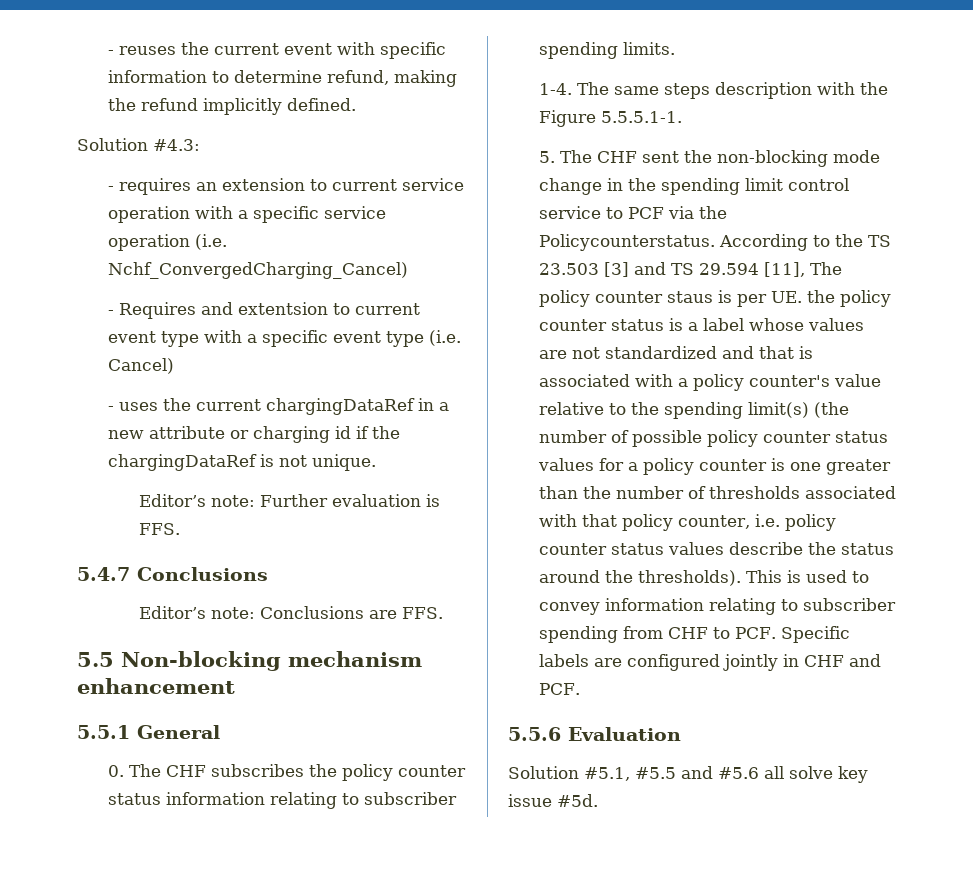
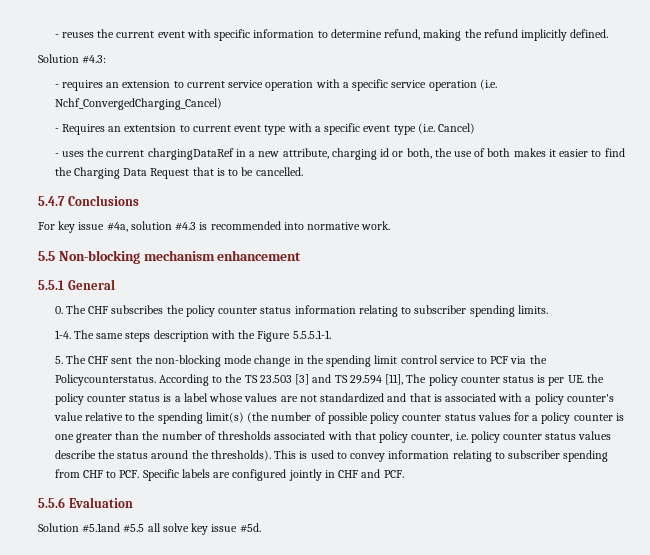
- - Requires and extentsion to current event type with a specific event type (i.e. Cancel)
+ - Requires an extentsion to current event type with a specific event type (i.e. Cancel)
- - uses the current chargingDataRef in a new attribute or charging id if the chargingDataRef is not unique.
- Editor’s note: Further evaluation is FFS.
+ - uses the current chargingDataRef in a new attribute, charging id or both, the use of both makes it easier to find the Charging Data Request that is to be cancelled.
  5.4.7 Conclusions
- Editor’s note: Conclusions are FFS.
+ For key issue #4a, solution #4.3 is recommended into normative work.
- According to the TS 23.503 [3] and TS 29.594 [11], The policy counter staus is per UE. the policy counter status is a label whose values are not standardized and that is associated with a policy counter's value relative to the spending limit(s) (the number of possible policy counter status values for a policy counter is one greater than the number of thresholds associated with that policy counter, i.e. policy counter status values describe the status around the thresholds).
+ According to the TS 23.503 [3] and TS 29.594 [11], The policy counter status is per UE. the policy counter status is a label whose values are not standardized and that is associated with a policy counter's value relative to the spending limit(s) (the number of possible policy counter status values for a policy counter is one greater than the number of thresholds associated with that policy counter, i.e. policy counter status values describe the status around the thresholds).
- Solution #5.1, #5.5 and #5.6 all solve key issue #5d.
+ Solution #5.1and #5.5 all solve key issue #5d.

